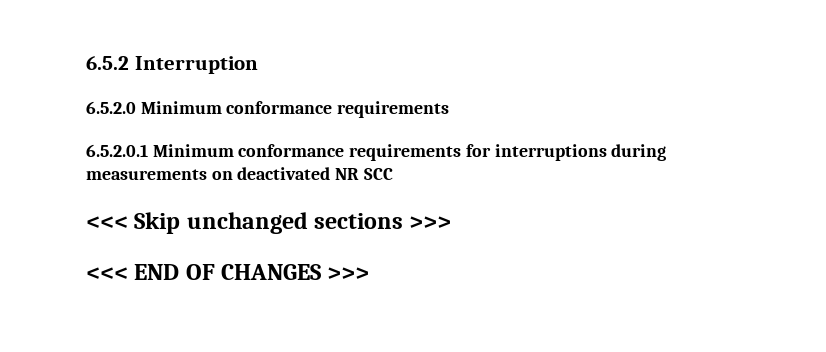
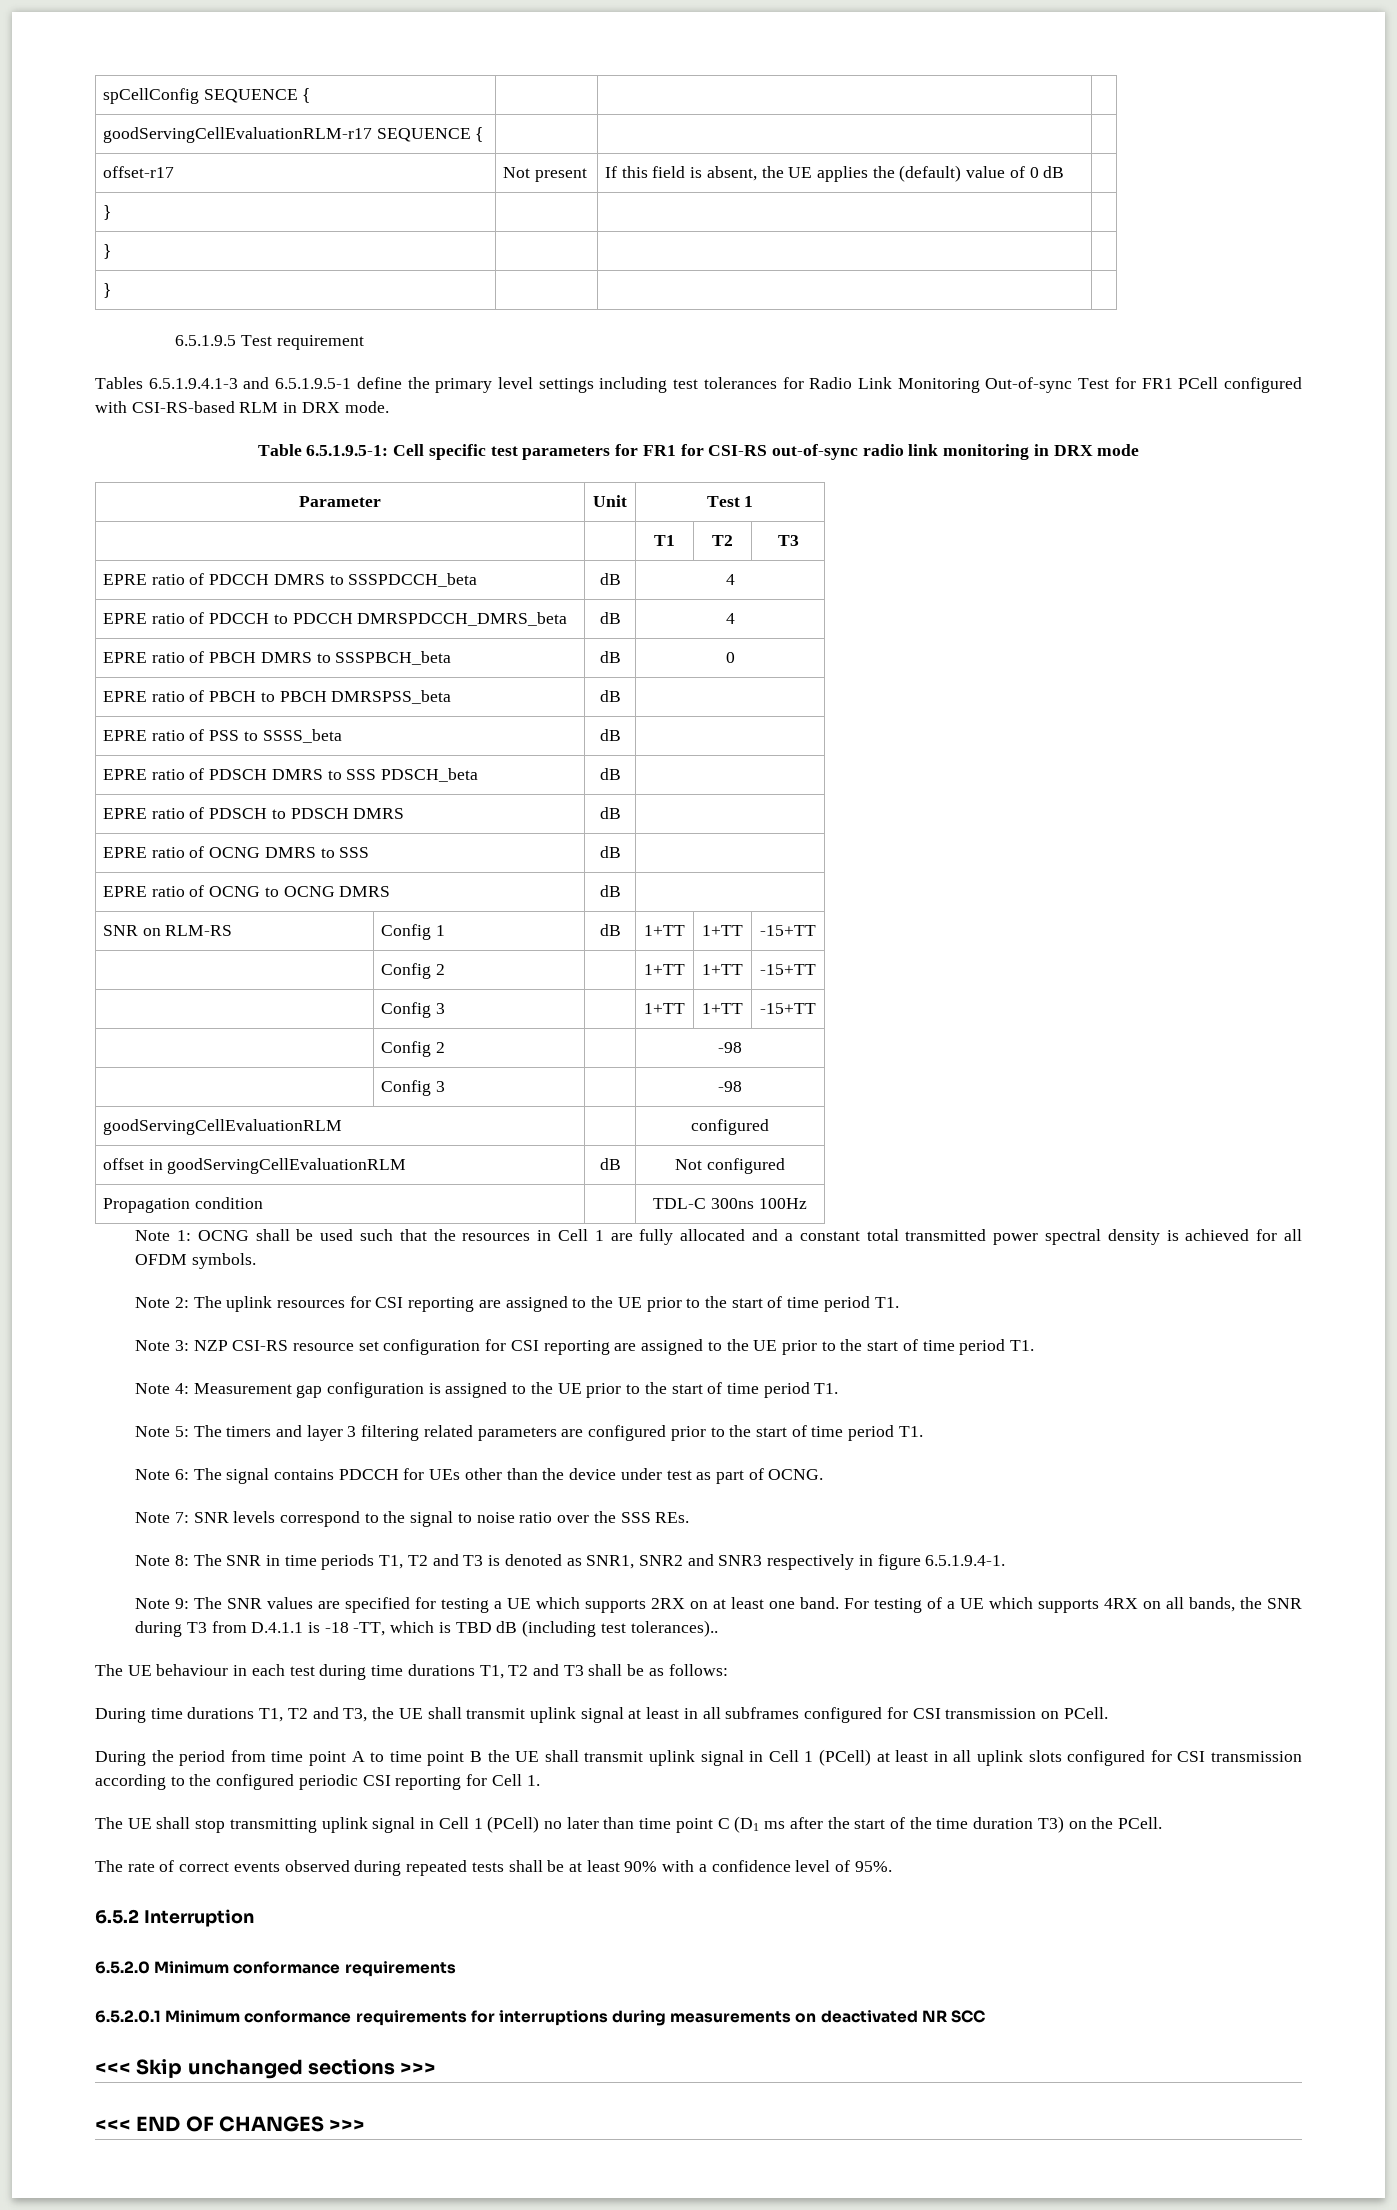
+ spCellConfig SEQUENCE { | | |
+ goodServingCellEvaluationRLM-r17 SEQUENCE { | | |
+ offset-r17 | Not present | If this field is absent, the UE applies the (default) value of 0 dB |
+ } | | |
+ } | | |
+ } | | |
+ 6.5.1.9.5 Test requirement
+ Tables 6.5.1.9.4.1-3 and 6.5.1.9.5-1 define the primary level settings including test tolerances for Radio Link Monitoring Out-of-sync Test for FR1 PCell configured with CSI-RS-based RLM in DRX mode.
+ Table 6.5.1.9.5-1: Cell specific test parameters for FR1 for CSI-RS out-of-sync radio link monitoring in DRX mode
+ Parameter | Unit | Test 1
+ | | T1 | T2 | T3
+ EPRE ratio of PDCCH DMRS to SSSPDCCH_beta | dB | 4
+ EPRE ratio of PDCCH to PDCCH DMRSPDCCH_DMRS_beta | dB | 4
+ EPRE ratio of PBCH DMRS to SSSPBCH_beta | dB | 0
+ EPRE ratio of PBCH to PBCH DMRSPSS_beta | dB |
+ EPRE ratio of PSS to SSSS_beta | dB |
+ EPRE ratio of PDSCH DMRS to SSS PDSCH_beta | dB |
+ EPRE ratio of PDSCH to PDSCH DMRS | dB |
+ EPRE ratio of OCNG DMRS to SSS | dB |
+ EPRE ratio of OCNG to OCNG DMRS | dB |
+ SNR on RLM-RS | Config 1 | dB | 1+TT | 1+TT | -15+TT
+ | Config 2 | | 1+TT | 1+TT | -15+TT
+ | Config 3 | | 1+TT | 1+TT | -15+TT
+ | Config 2 | | -98
+ | Config 3 | | -98
+ goodServingCellEvaluationRLM | | configured
+ offset in goodServingCellEvaluationRLM | dB | Not configured
+ Propagation condition | | TDL-C 300ns 100Hz
+ Note 1: OCNG shall be used such that the resources in Cell 1 are fully allocated and a constant total transmitted power spectral density is achieved for all OFDM symbols.
+ Note 2: The uplink resources for CSI reporting are assigned to the UE prior to the start of time period T1.
+ Note 3: NZP CSI-RS resource set configuration for CSI reporting are assigned to the UE prior to the start of time period T1.
+ Note 4: Measurement gap configuration is assigned to the UE prior to the start of time period T1.
+ Note 5: The timers and layer 3 filtering related parameters are configured prior to the start of time period T1.
+ Note 6: The signal contains PDCCH for UEs other than the device under test as part of OCNG.
+ Note 7: SNR levels correspond to the signal to noise ratio over the SSS REs.
+ Note 8: The SNR in time periods T1, T2 and T3 is denoted as SNR1, SNR2 and SNR3 respectively in figure 6.5.1.9.4-1.
+ Note 9: The SNR values are specified for testing a UE which supports 2RX on at least one band. For testing of a UE which supports 4RX on all bands, the SNR during T3 from D.4.1.1 is -18 -TT, which is TBD dB (including test tolerances)..
+ The UE behaviour in each test during time durations T1, T2 and T3 shall be as follows:
+ During time durations T1, T2 and T3, the UE shall transmit uplink signal at least in all subframes configured for CSI transmission on PCell.
+ During the period from time point A to time point B the UE shall transmit uplink signal in Cell 1 (PCell) at least in all uplink slots configured for CSI transmission according to the configured periodic CSI reporting for Cell 1.
+ The UE shall stop transmitting uplink signal in Cell 1 (PCell) no later than time point C (D1 ms after the start of the time duration T3) on the PCell.
+ The rate of correct events observed during repeated tests shall be at least 90% with a confidence level of 95%.

